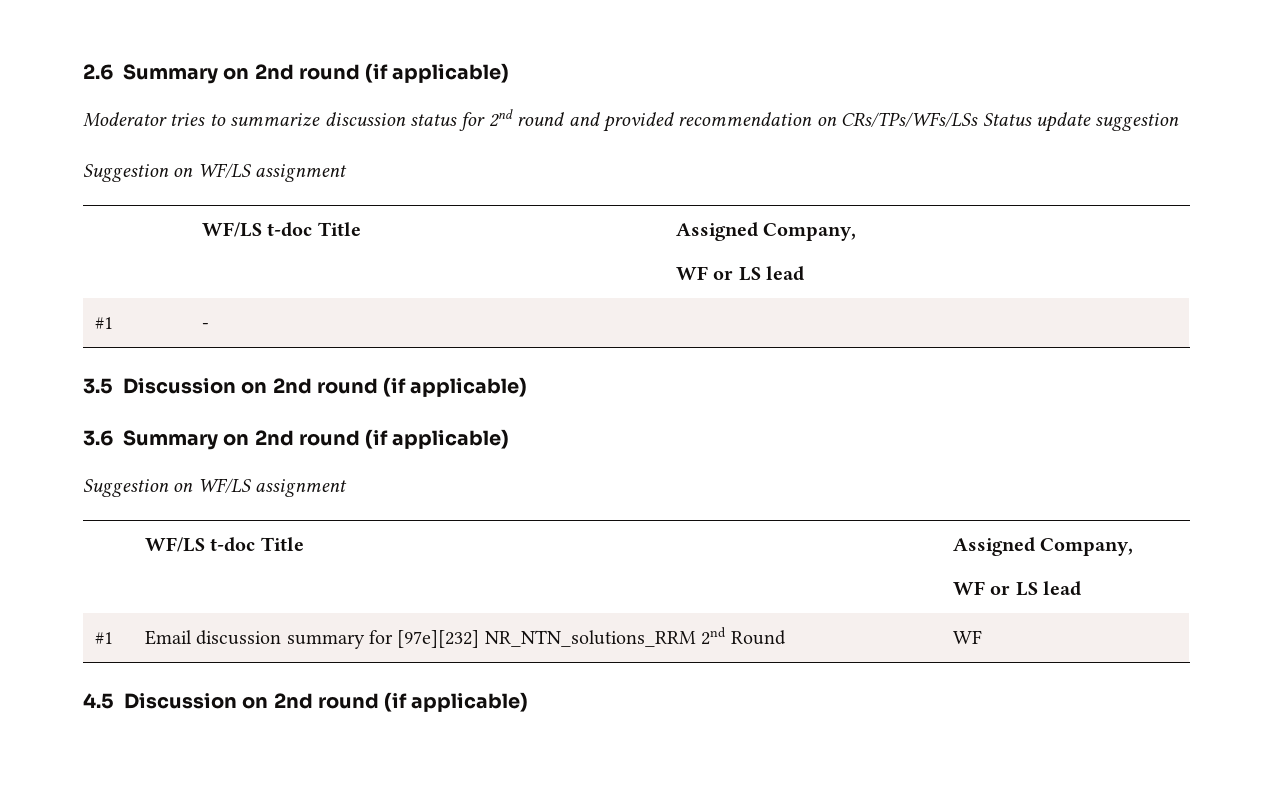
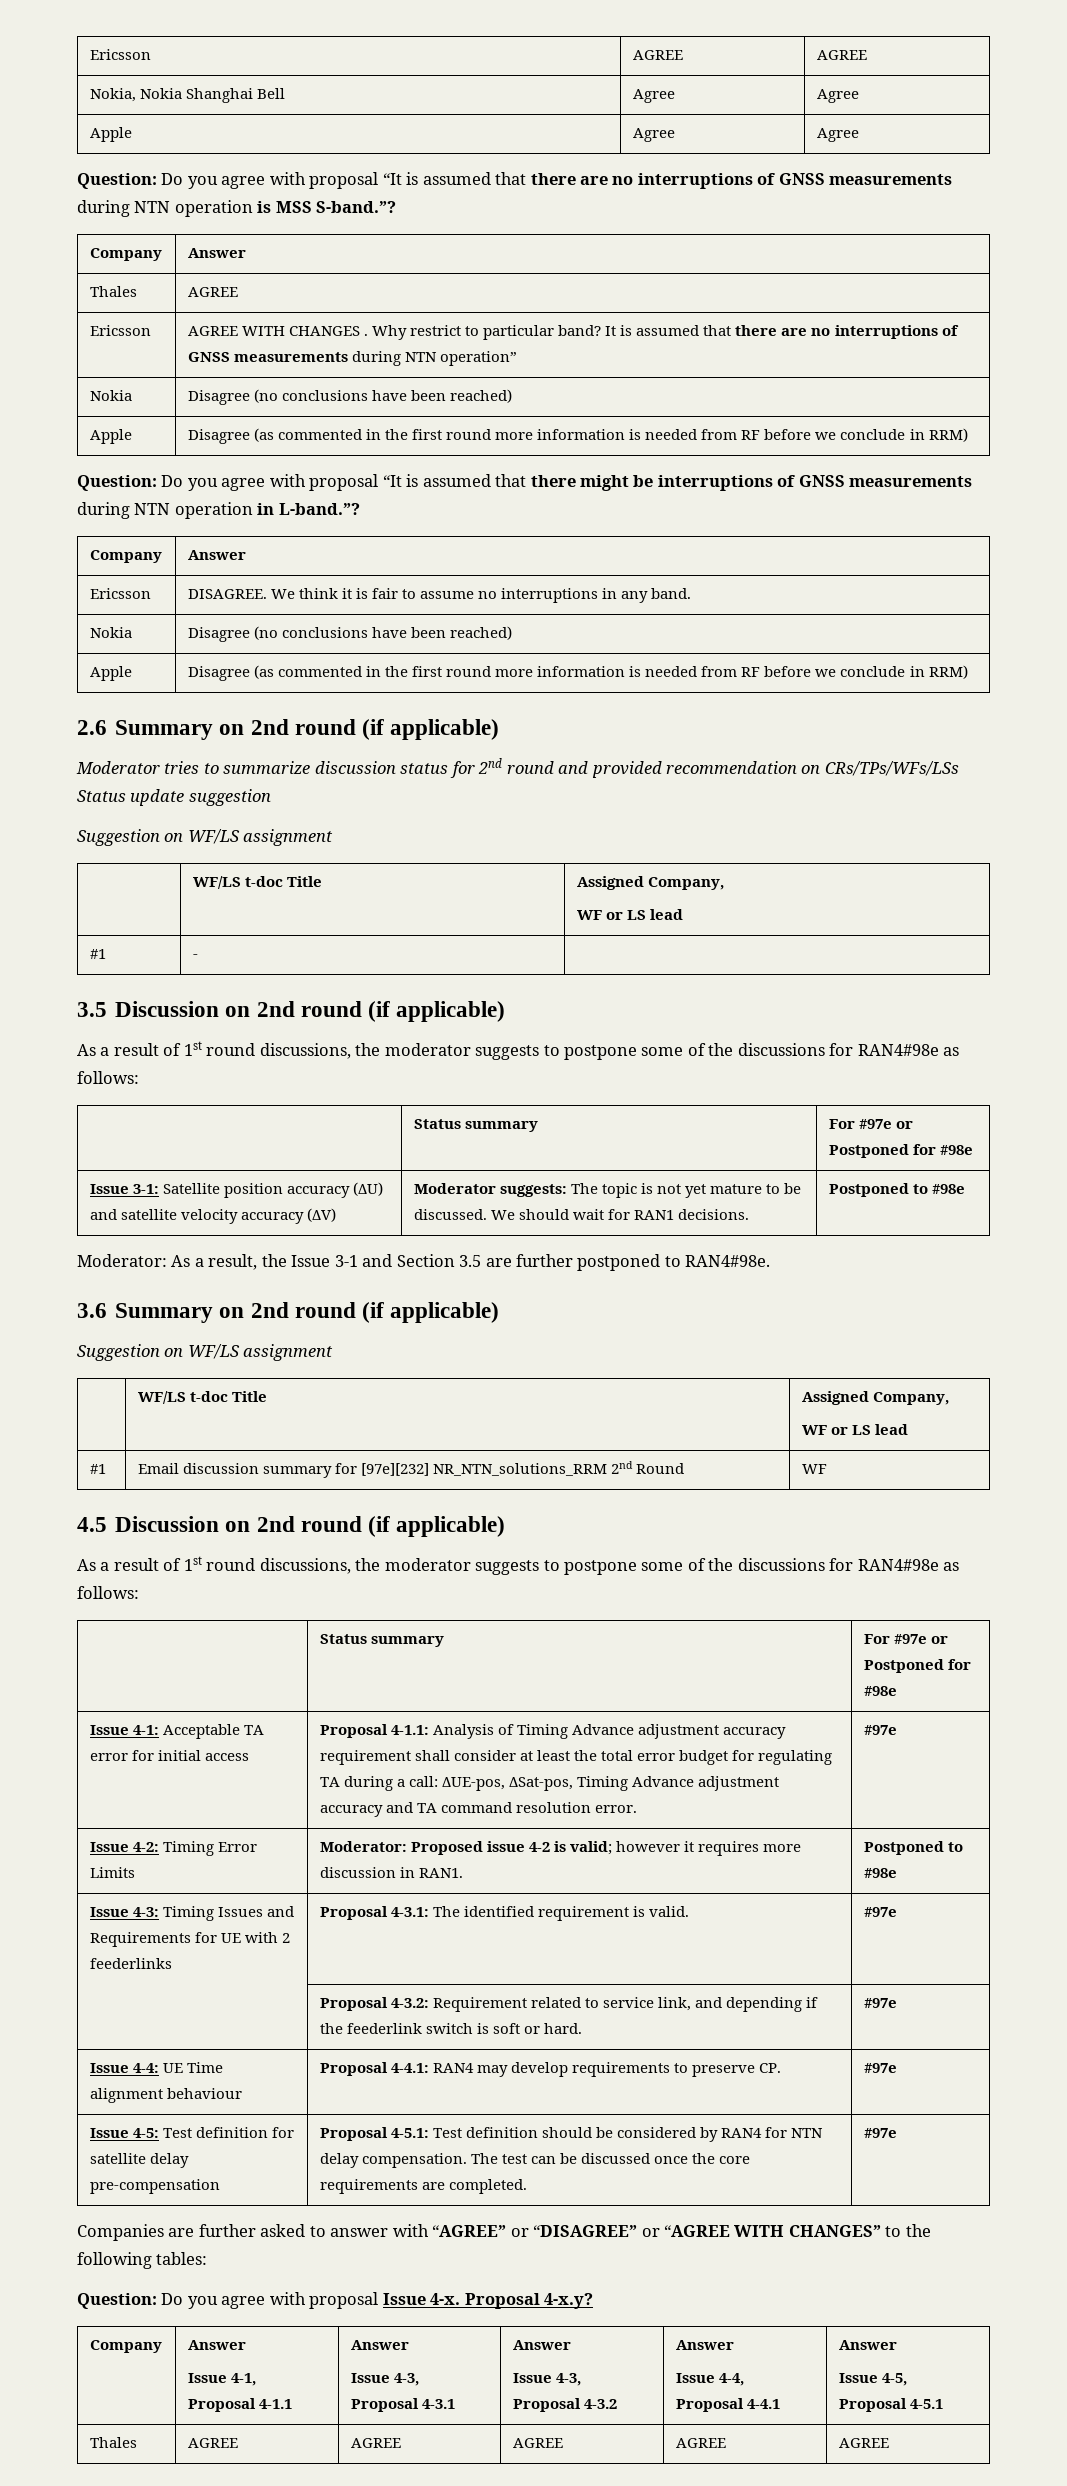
+ Ericsson | AGREE | AGREE
+ Nokia, Nokia Shanghai Bell | Agree | Agree
+ Apple | Agree | Agree
+ Question: Do you agree with proposal “It is assumed that there are no interruptions of GNSS measurements during NTN operation is MSS S-band.”?
+ Company | Answer
+ Thales | AGREE
+ Ericsson | AGREE WITH CHANGES . Why restrict to particular band? It is assumed that there are no interruptions of GNSS measurements during NTN operation”
+ Nokia | Disagree (no conclusions have been reached)
+ Apple | Disagree (as commented in the first round more information is needed from RF before we conclude in RRM)
+ Question: Do you agree with proposal “It is assumed that there might be interruptions of GNSS measurements during NTN operation in L-band.”?
+ Company | Answer
+ Ericsson | DISAGREE. We think it is fair to assume no interruptions in any band.
+ Nokia | Disagree (no conclusions have been reached)
+ Apple | Disagree (as commented in the first round more information is needed from RF before we conclude in RRM)
  3.5 Discussion on 2nd round (if applicable)
+ As a result of 1st round discussions, the moderator suggests to postpone some of the discussions for RAN4#98e as follows:
+ | Status summary | For #97e or Postponed for #98e
+ Issue 3-1: Satellite position accuracy (ΔU) and satellite velocity accuracy (ΔV) | Moderator suggests: The topic is not yet mature to be discussed. We should wait for RAN1 decisions. | Postponed to #98e
+ Moderator: As a result, the Issue 3-1 and Section 3.5 are further postponed to RAN4#98e.
  4.5 Discussion on 2nd round (if applicable)
+ As a result of 1st round discussions, the moderator suggests to postpone some of the discussions for RAN4#98e as follows:
+ | Status summary | For #97e or Postponed for #98e
+ Issue 4-1: Acceptable TA error for initial access | Proposal 4-1.1: Analysis of Timing Advance adjustment accuracy requirement shall consider at least the total error budget for regulating TA during a call: ΔUE-pos, ΔSat-pos, Timing Advance adjustment accuracy and TA command resolution error. | #97e
+ Issue 4-2: Timing Error Limits | Moderator: Proposed issue 4-2 is valid; however it requires more discussion in RAN1. | Postponed to #98e
+ Issue 4-3: Timing Issues and Requirements for UE with 2 feederlinks | Proposal 4-3.1: The identified requirement is valid. | #97e
+ | Proposal 4-3.2: Requirement related to service link, and depending if the feederlink switch is soft or hard. | #97e
+ Issue 4-4: UE Time alignment behaviour | Proposal 4-4.1: RAN4 may develop requirements to preserve CP. | #97e
+ Issue 4-5: Test definition for satellite delay pre-compensation | Proposal 4-5.1: Test definition should be considered by RAN4 for NTN delay compensation. The test can be discussed once the core requirements are completed. | #97e
+ Companies are further asked to answer with “AGREE” or “DISAGREE” or “AGREE WITH CHANGES” to the following tables:
+ Question: Do you agree with proposal Issue 4-x. Proposal 4-x.y?
+ Company | Answer
+ Issue 4-1, Proposal 4-1.1 | Answer
+ Issue 4-3, Proposal 4-3.1 | Answer
+ Issue 4-3, Proposal 4-3.2 | Answer
+ Issue 4-4, Proposal 4-4.1 | Answer
+ Issue 4-5, Proposal 4-5.1
+ Thales | AGREE | AGREE | AGREE | AGREE | AGREE

